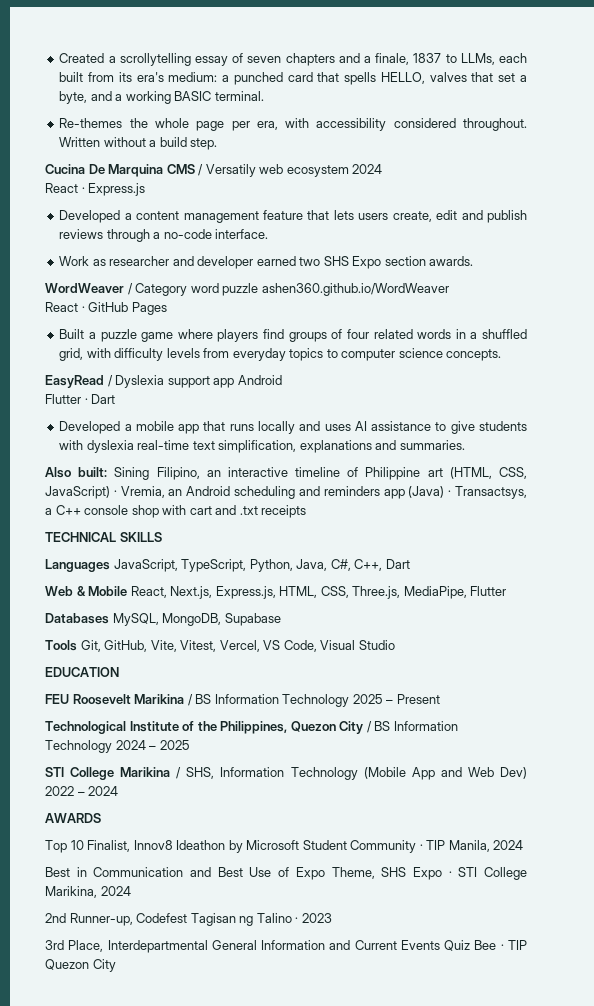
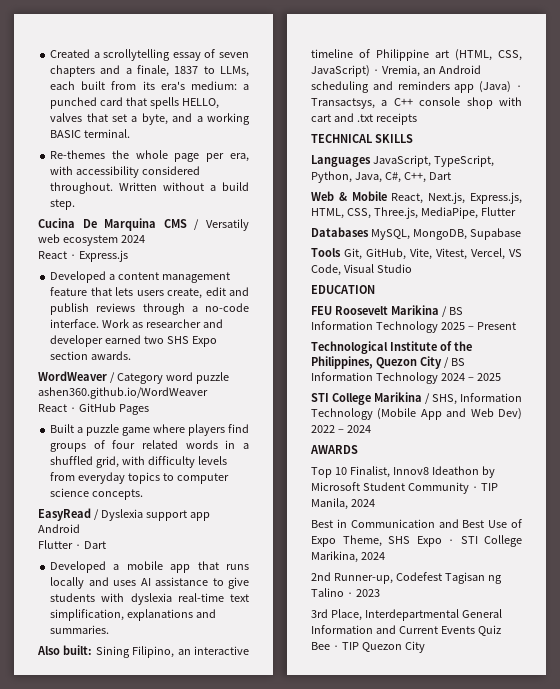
- Developed a content management feature that lets users create, edit and publish reviews through a no-code interface.
- Work as researcher and developer earned two SHS Expo section awards.
+ Developed a content management feature that lets users create, edit and publish reviews through a no-code interface. Work as researcher and developer earned two SHS Expo section awards.

